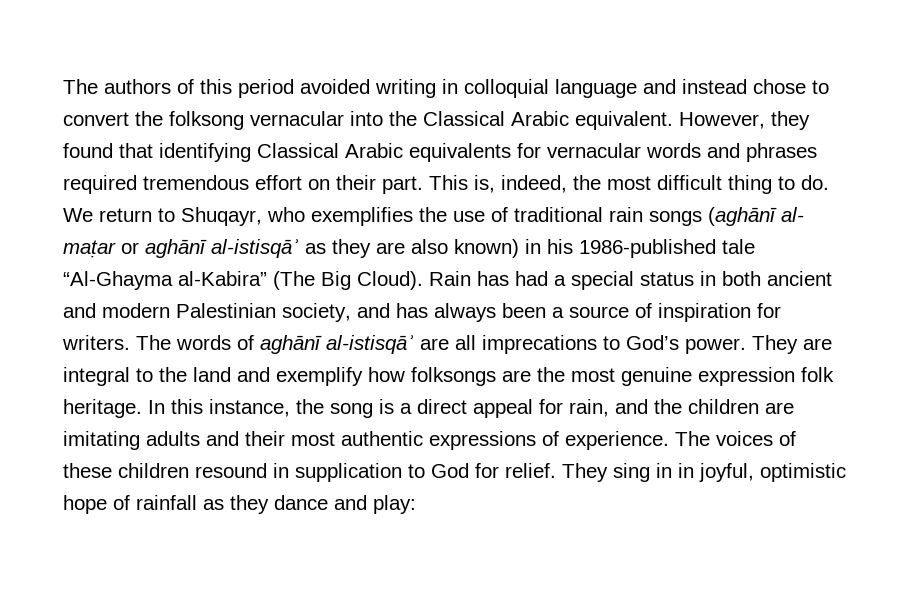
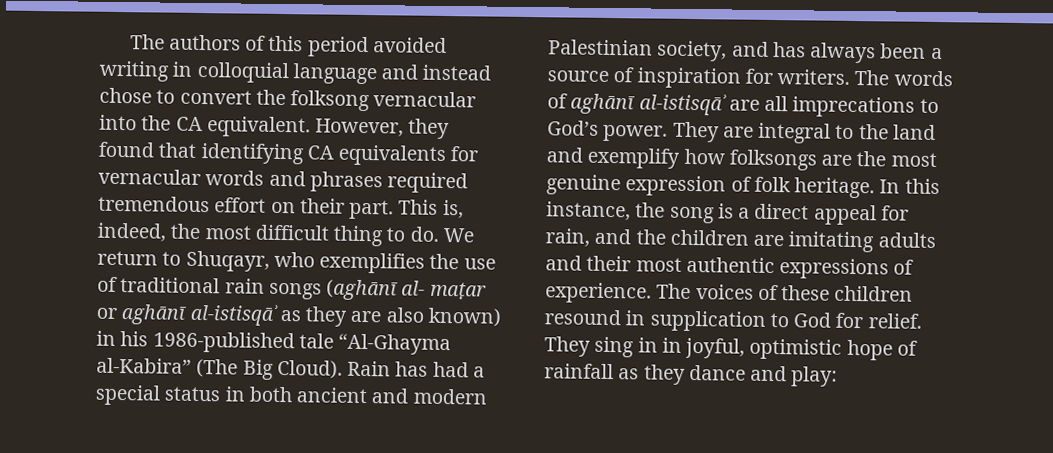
- The authors of this period avoided writing in colloquial language and instead chose to convert the folksong vernacular into the Classical Arabic equivalent.
+ The authors of this period avoided writing in colloquial language and instead chose to convert the folksong vernacular into the CA equivalent.
- However, they found that identifying Classical Arabic equivalents for vernacular words and phrases required tremendous effort on their part.
+ However, they found that identifying CA equivalents for vernacular words and phrases required tremendous effort on their part.
- They are integral to the land and exemplify how folksongs are the most genuine expression folk heritage.
+ They are integral to the land and exemplify how folksongs are the most genuine expression of folk heritage.

